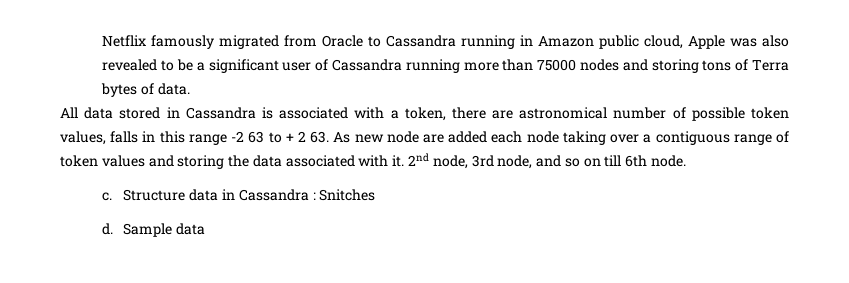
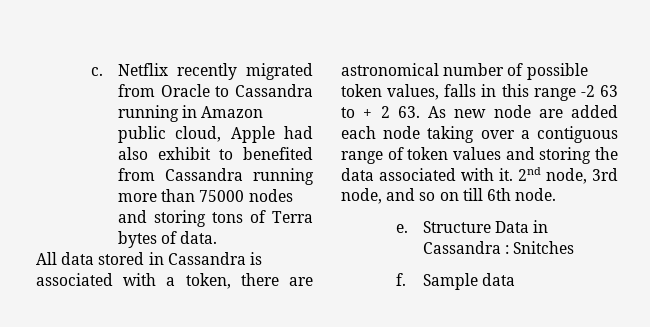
- Netflix famously migrated from Oracle to Cassandra running in Amazon public cloud, Apple was also revealed to be a significant user of Cassandra running more than 75000 nodes and storing tons of Terra bytes of data.
+ c. Netflix recently migrated from Oracle to Cassandra running in Amazon public cloud, Apple had also exhibit to benefited from Cassandra running more than 75000 nodes and storing tons of Terra bytes of data.
- c. Structure data in Cassandra : Snitches
+ e. Structure Data in Cassandra : Snitches
- d.
+ f.

